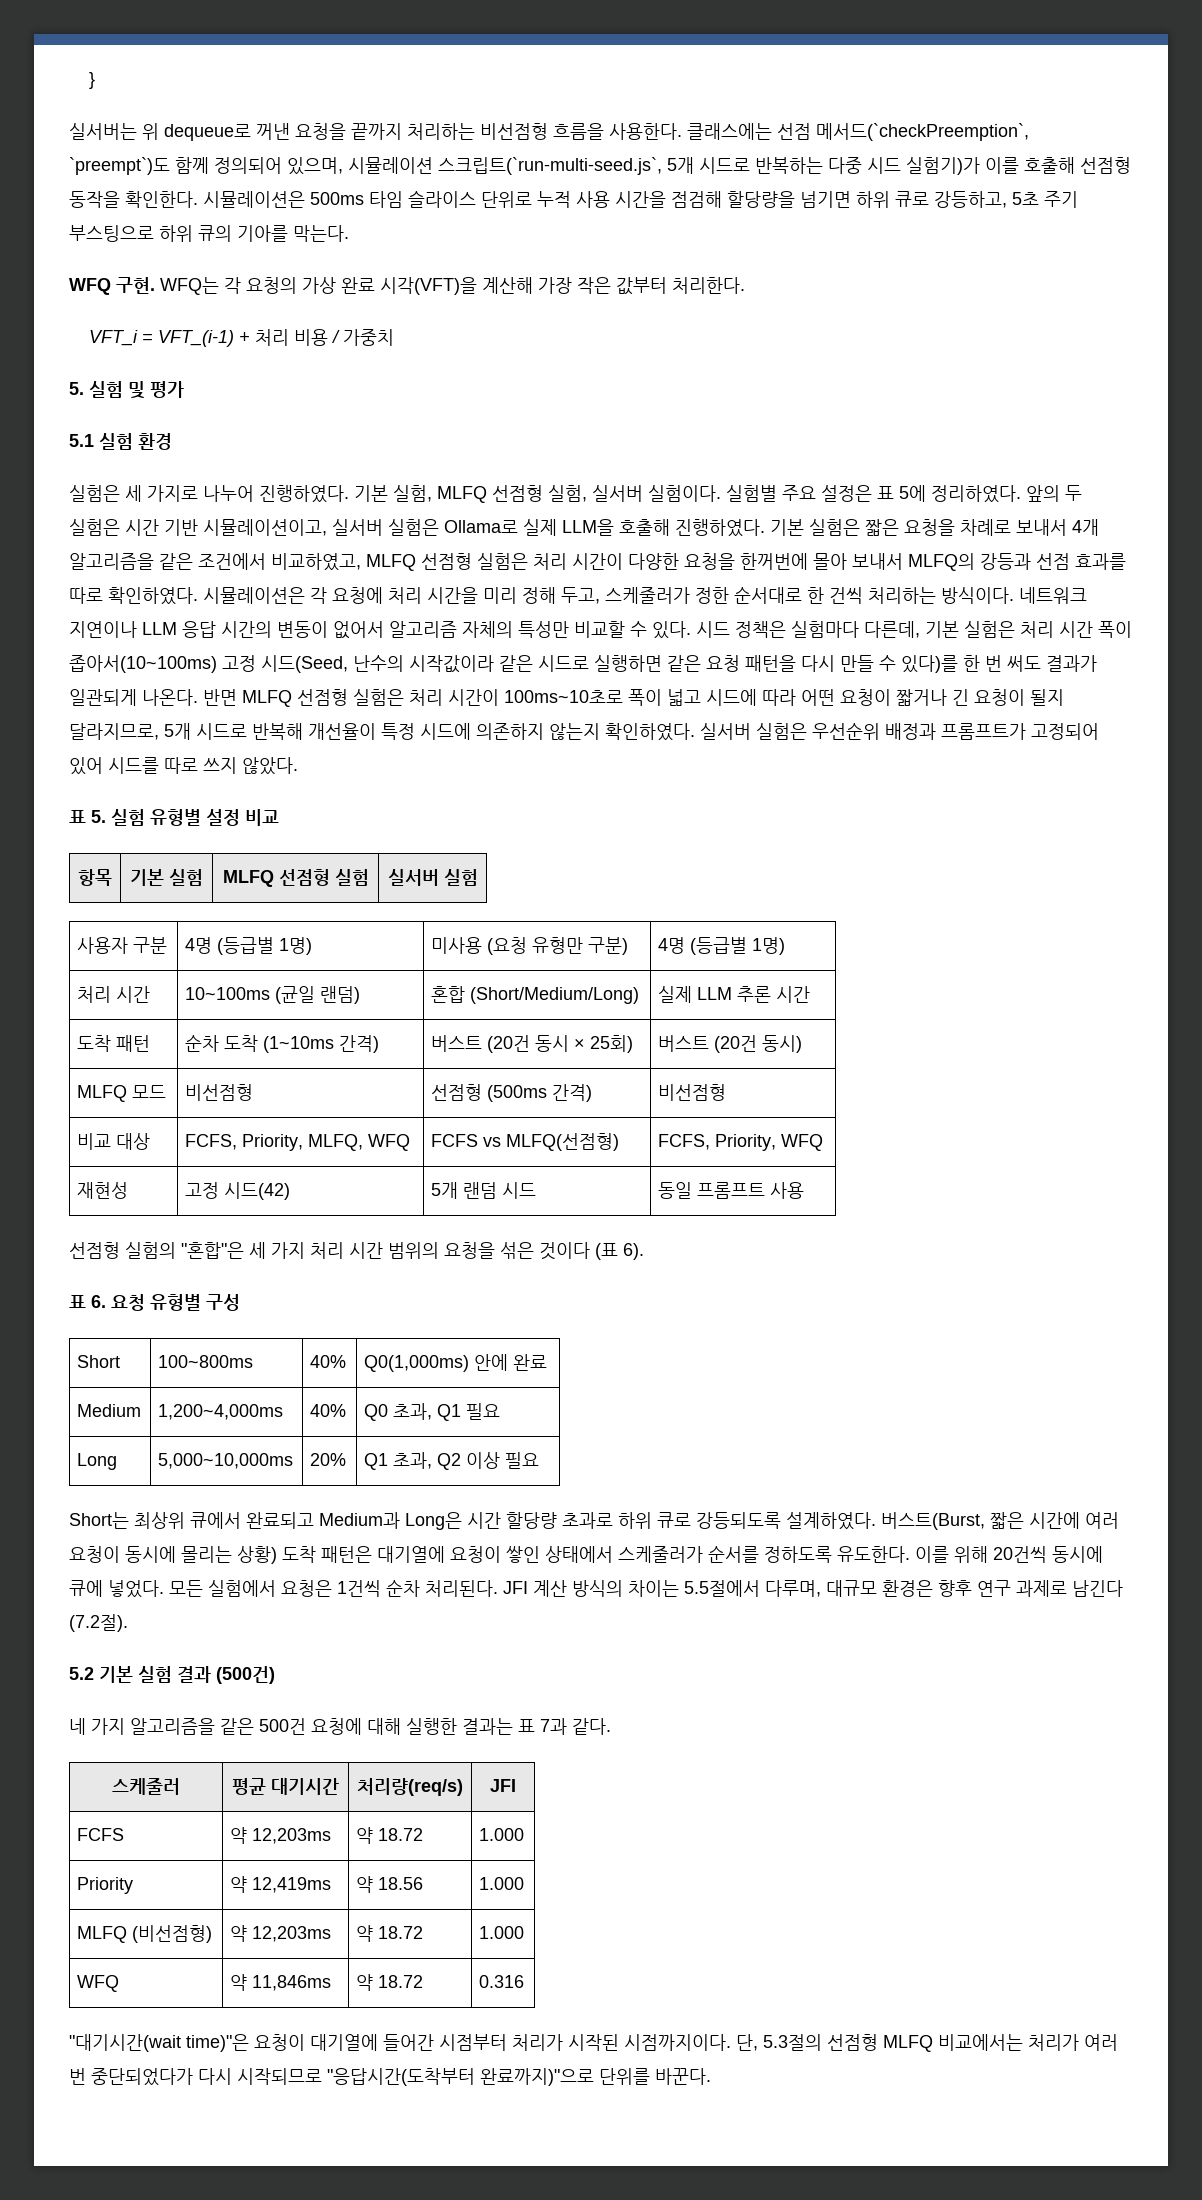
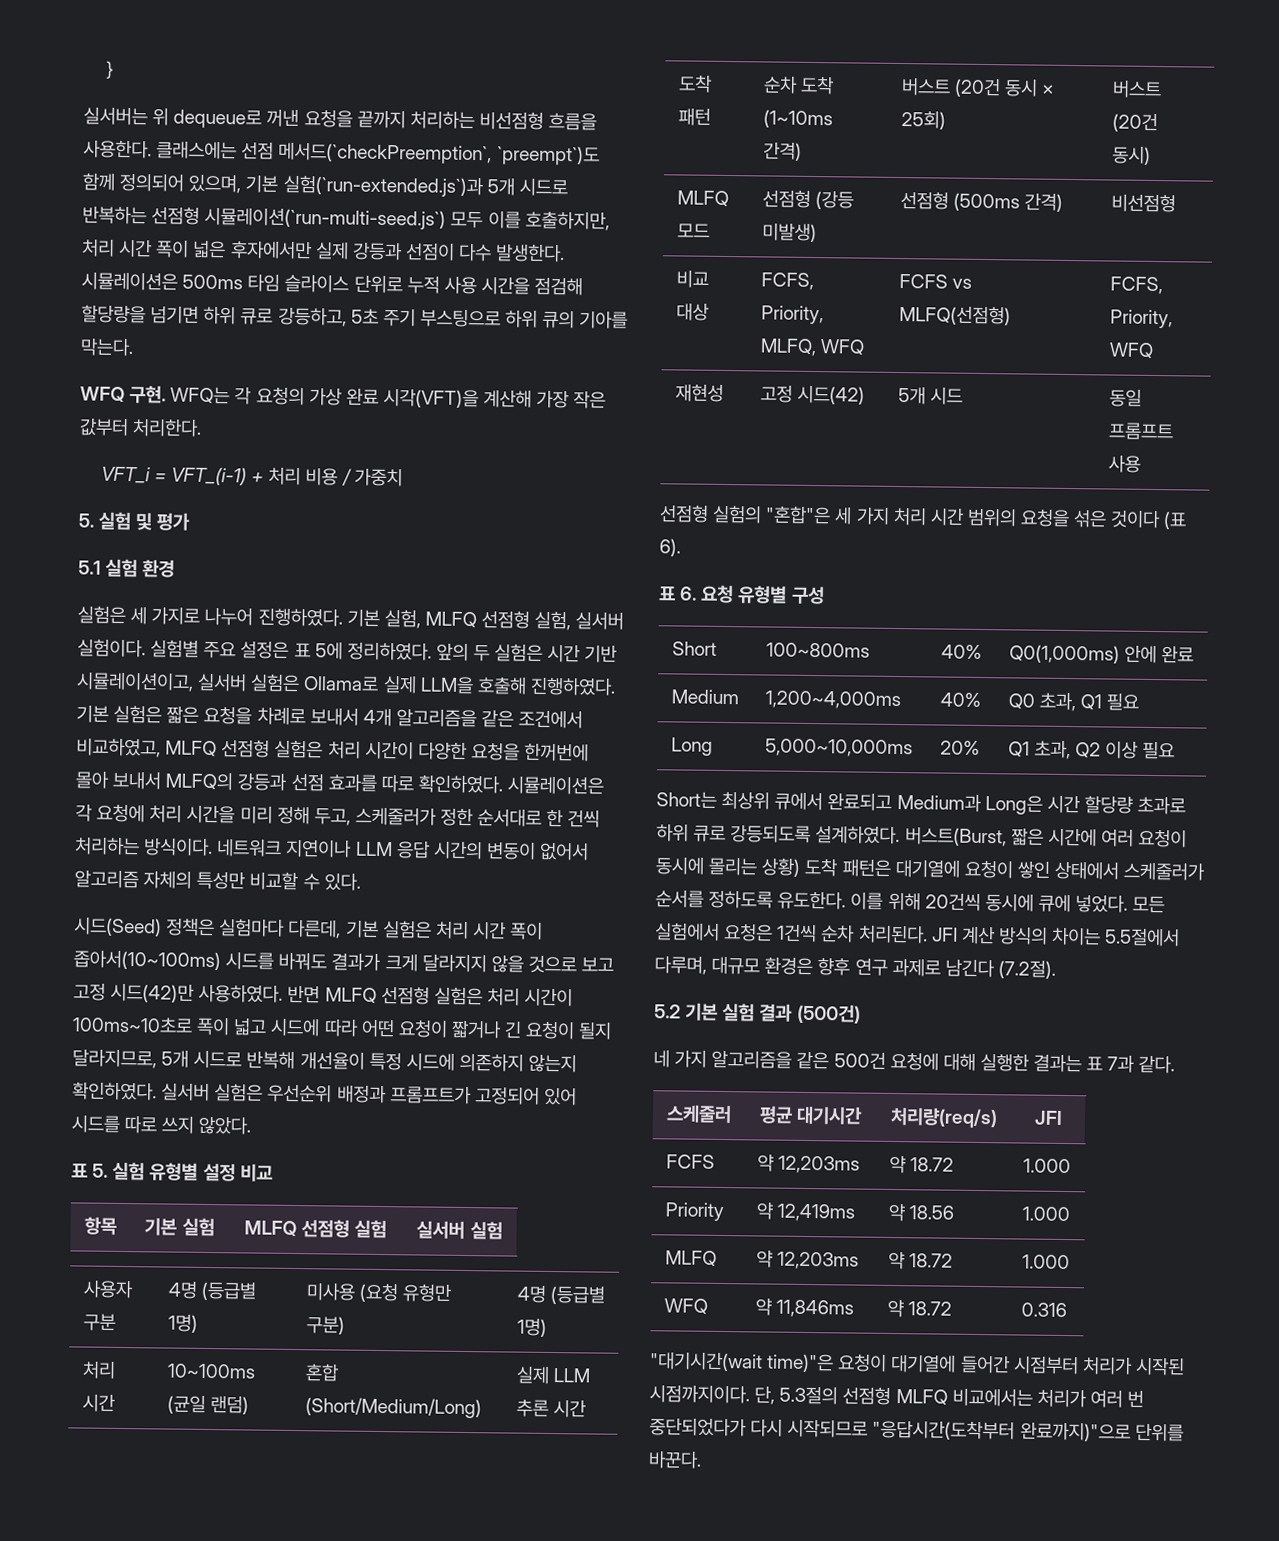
- 클래스에는 선점 메서드(`checkPreemption`, `preempt`)도 함께 정의되어 있으며, 시뮬레이션 스크립트(`run-multi-seed.js`, 5개 시드로 반복하는 다중 시드 실험기)가 이를 호출해 선점형 동작을 확인한다.
+ 클래스에는 선점 메서드(`checkPreemption`, `preempt`)도 함께 정의되어 있으며, 기본 실험(`run-extended.js`)과 5개 시드로 반복하는 선점형 시뮬레이션(`run-multi-seed.js`) 모두 이를 호출하지만, 처리 시간 폭이 넓은 후자에서만 실제 강등과 선점이 다수 발생한다.
- 네트워크 지연이나 LLM 응답 시간의 변동이 없어서 알고리즘 자체의 특성만 비교할 수 있다. 시드 정책은 실험마다 다른데, 기본 실험은 처리 시간 폭이 좁아서(10~100ms) 고정 시드(Seed, 난수의 시작값이라 같은 시드로 실행하면 같은 요청 패턴을 다시 만들 수 있다)를 한 번 써도 결과가 일관되게 나온다.
+ 네트워크 지연이나 LLM 응답 시간의 변동이 없어서 알고리즘 자체의 특성만 비교할 수 있다.
+ 시드(Seed) 정책은 실험마다 다른데, 기본 실험은 처리 시간 폭이 좁아서(10~100ms) 시드를 바꿔도 결과가 크게 달라지지 않을 것으로 보고 고정 시드(42)만 사용하였다.
- MLFQ 모드 | 비선점형 | 선점형 (500ms 간격) | 비선점형
+ MLFQ 모드 | 선점형 (강등 미발생) | 선점형 (500ms 간격) | 비선점형
- 재현성 | 고정 시드(42) | 5개 랜덤 시드 | 동일 프롬프트 사용
+ 재현성 | 고정 시드(42) | 5개 시드 | 동일 프롬프트 사용
- MLFQ (비선점형) | 약 12,203ms | 약 18.72 | 1.000
+ MLFQ | 약 12,203ms | 약 18.72 | 1.000

